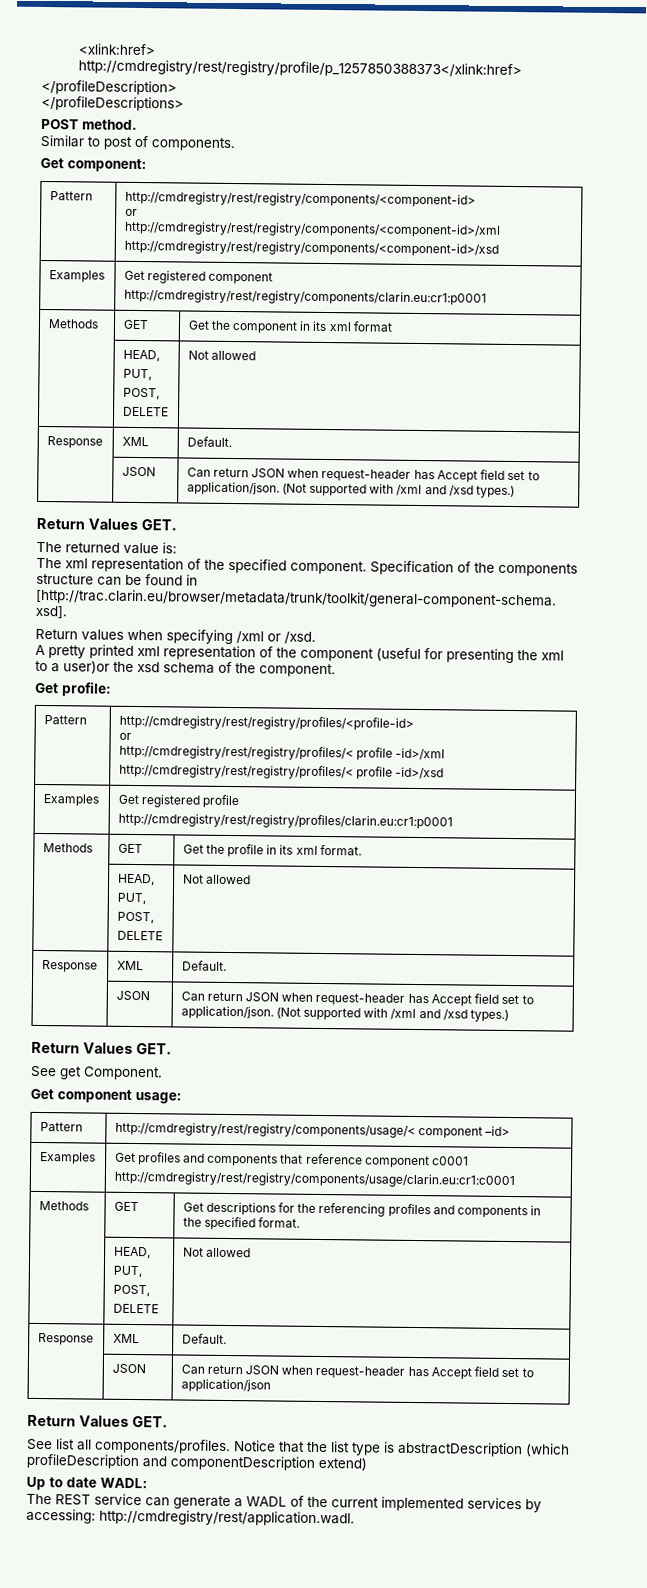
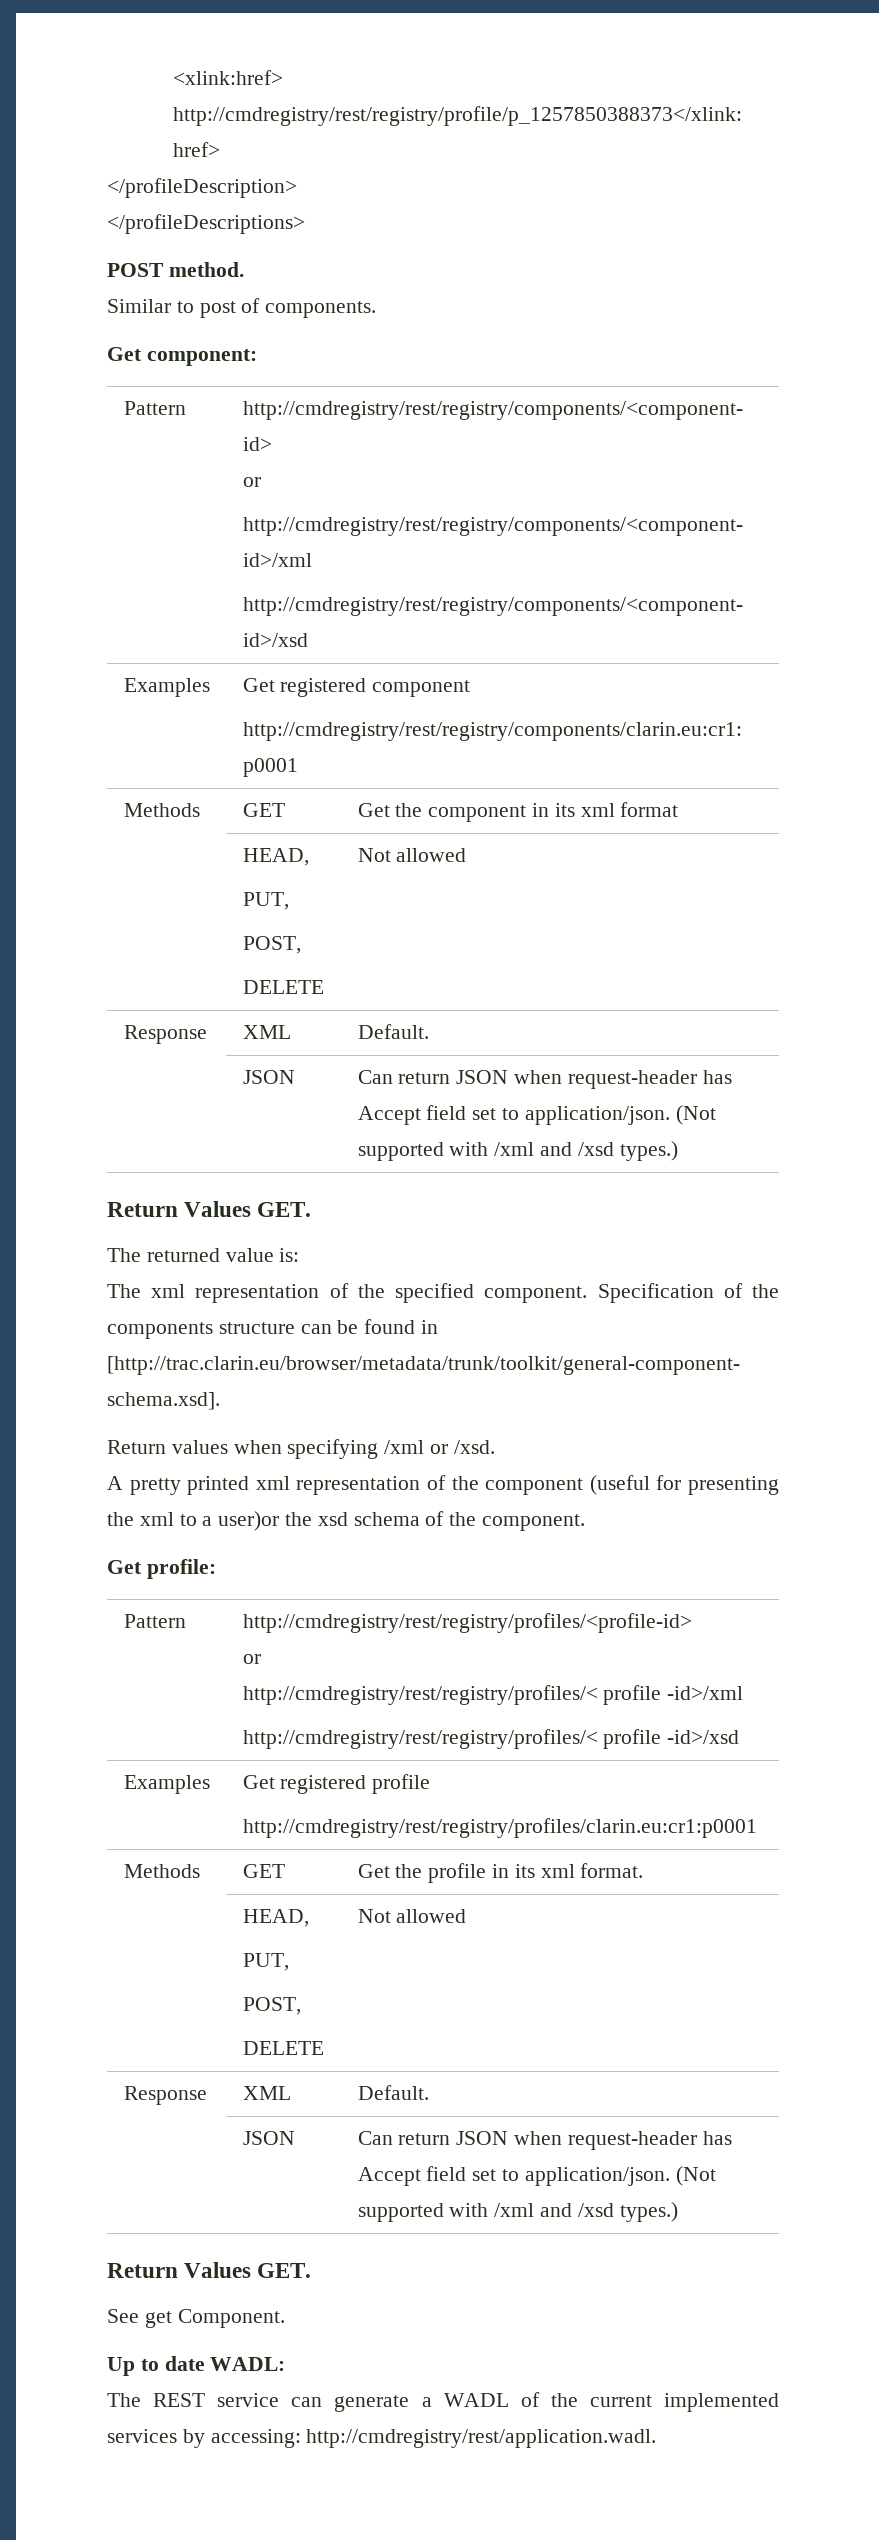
- Get component usage:
- Pattern | http://cmdregistry/rest/registry/components/usage/< component –id>
- Examples | Get profiles and components that reference component c0001
- http://cmdregistry/rest/registry/components/usage/clarin.eu:cr1:c0001
- Methods | GET | Get descriptions for the referencing profiles and components in the specified format.
- | HEAD,
- PUT,
- POST,
- DELETE | Not allowed
- Response | XML | Default.
- | JSON | Can return JSON when request-header has Accept field set to application/json
- Return Values GET.
- See list all components/profiles. Notice that the list type is abstractDescription (which profileDescription and componentDescription extend)

